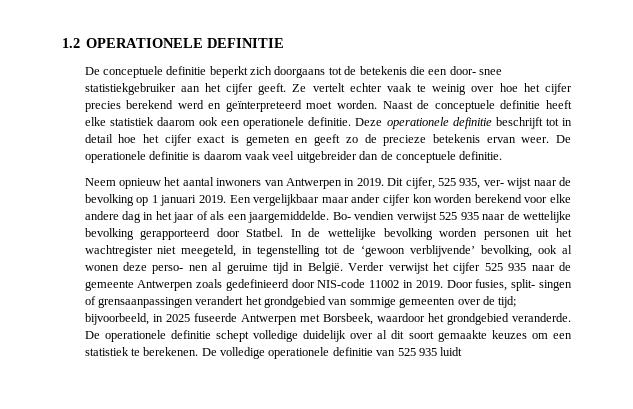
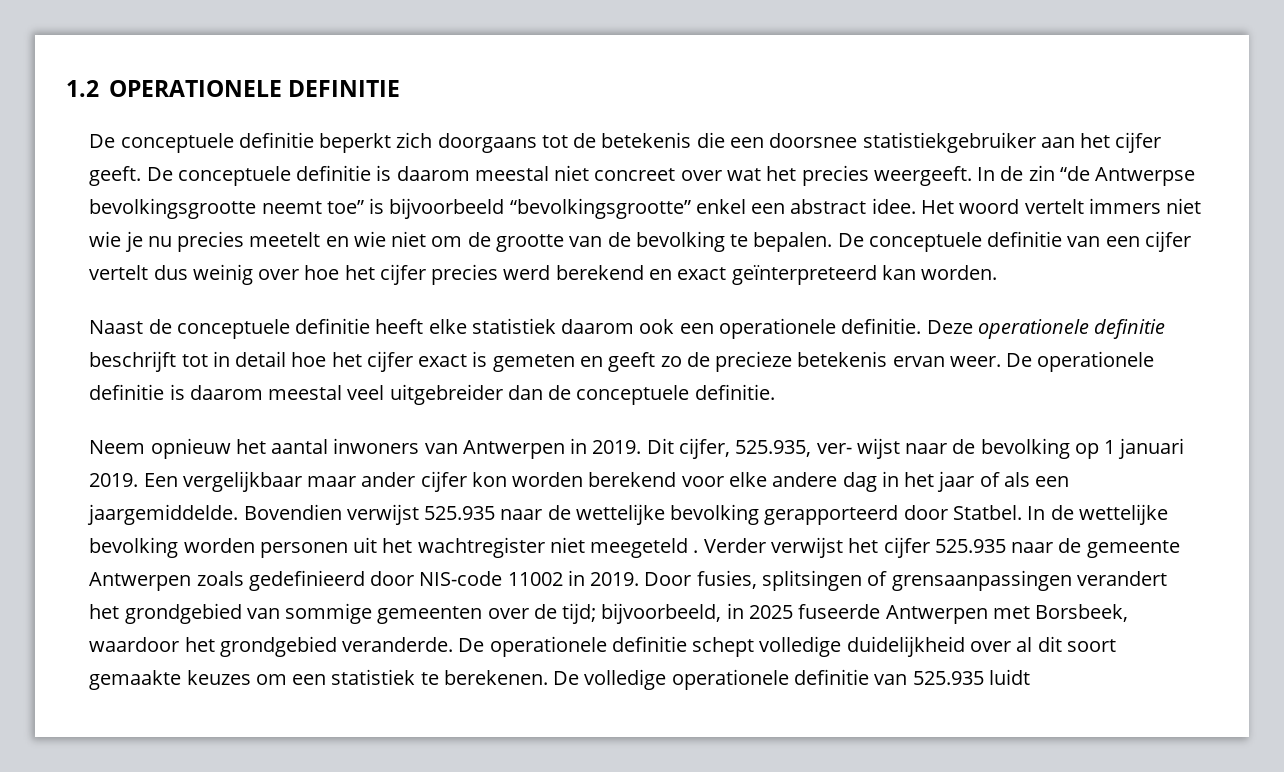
- De conceptuele definitie beperkt zich doorgaans tot de betekenis die een door‐ snee statistiekgebruiker aan het cijfer geeft.
+ De conceptuele definitie beperkt zich doorgaans tot de betekenis die een doorsnee statistiekgebruiker aan het cijfer geeft.
- Ze vertelt echter vaak te weinig over hoe het cijfer precies berekend werd en geïnterpreteerd moet worden. Naast de conceptuele definitie heeft elke statistiek daarom ook een operationele definitie.
+ De conceptuele definitie is daarom meestal niet concreet over wat het precies weergeeft. In de zin “de Antwerpse bevolkingsgrootte neemt toe” is bijvoorbeeld “bevolkingsgrootte” enkel een abstract idee. Het woord vertelt immers niet wie je nu precies meetelt en wie niet om de grootte van de bevolking te bepalen. De conceptuele definitie van een cijfer vertelt dus weinig over hoe het cijfer precies werd berekend en exact geïnterpreteerd kan worden.
+ Naast de conceptuele definitie heeft elke statistiek daarom ook een operationele definitie.
- De operationele definitie is daarom vaak veel uitgebreider dan de conceptuele definitie.
+ De operationele definitie is daarom meestal veel uitgebreider dan de conceptuele definitie.
- Dit cijfer, 525 935, ver‐ wijst naar de bevolking op 1 januari 2019.
+ Dit cijfer, 525.935, ver‐ wijst naar de bevolking op 1 januari 2019.
- Bo‐ vendien verwijst 525 935 naar de wettelijke bevolking gerapporteerd door Statbel.
+ Bovendien verwijst 525.935 naar de wettelijke bevolking gerapporteerd door Statbel.
- In de wettelijke bevolking worden personen uit het wachtregister niet meegeteld, in tegenstelling tot de ‘gewoon verblijvende’ bevolking, ook al wonen deze perso‐ nen al geruime tijd in België.
+ In de wettelijke bevolking worden personen uit het wachtregister niet meegeteld .
- Verder verwijst het cijfer 525 935 naar de gemeente Antwerpen zoals gedefinieerd door NIS‐code 11002 in 2019.
+ Verder verwijst het cijfer 525.935 naar de gemeente Antwerpen zoals gedefinieerd door NIS‐code 11002 in 2019.
- Door fusies, split‐ singen of grensaanpassingen verandert het grondgebied van sommige gemeenten over de tijd; bijvoorbeeld, in 2025 fuseerde Antwerpen met Borsbeek, waardoor het grondgebied veranderde.
+ Door fusies, splitsingen of grensaanpassingen verandert het grondgebied van sommige gemeenten over de tijd; bijvoorbeeld, in 2025 fuseerde Antwerpen met Borsbeek, waardoor het grondgebied veranderde.
- De operationele definitie schept volledige duidelijk over al dit soort gemaakte keuzes om een statistiek te berekenen.
+ De operationele definitie schept volledige duidelijkheid over al dit soort gemaakte keuzes om een statistiek te berekenen.
- De volledige operationele definitie van 525 935 luidt
+ De volledige operationele definitie van 525.935 luidt

